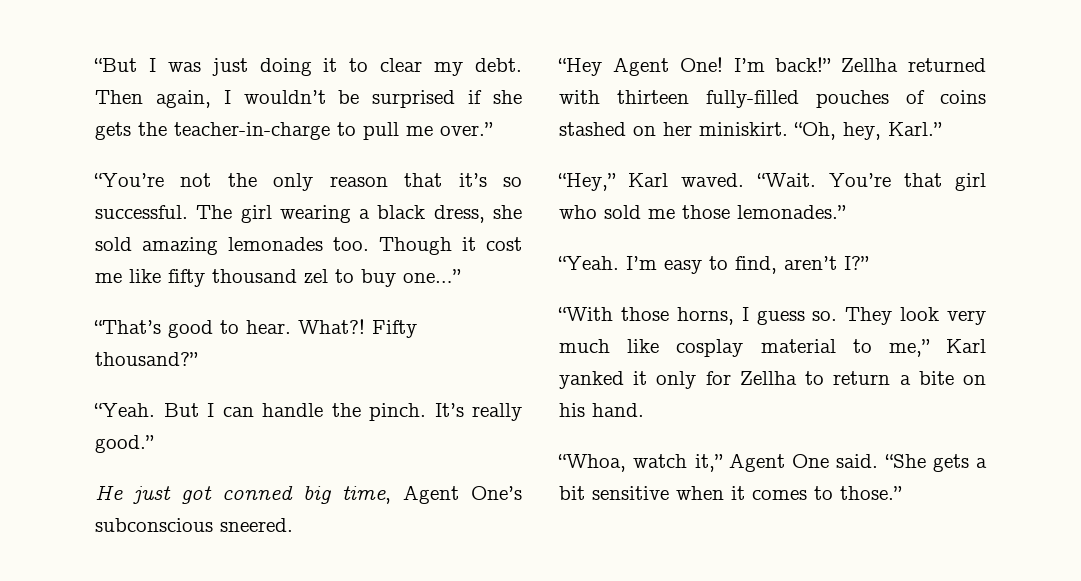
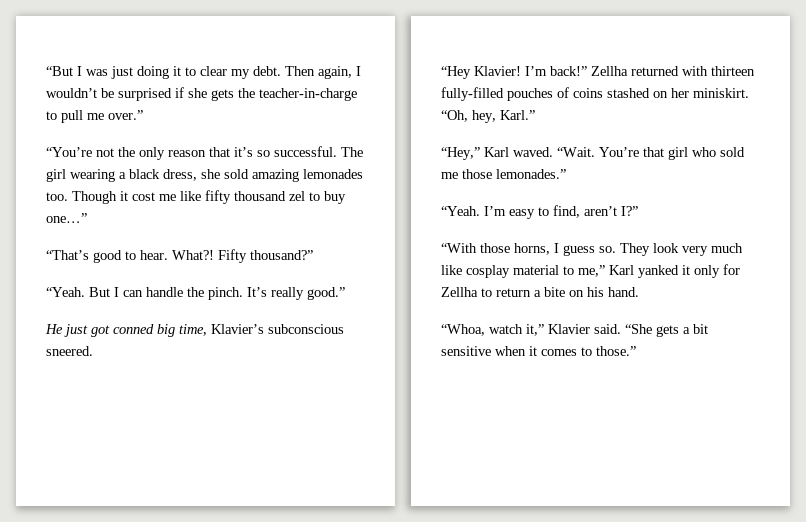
- He just got conned big time, Agent One’s subconscious sneered.
+ He just got conned big time, Klavier’s subconscious sneered.
- “Hey Agent One!
+ “Hey Klavier!
- “Whoa, watch it,” Agent One said.
+ “Whoa, watch it,” Klavier said.

